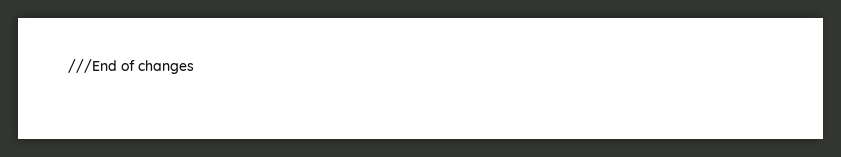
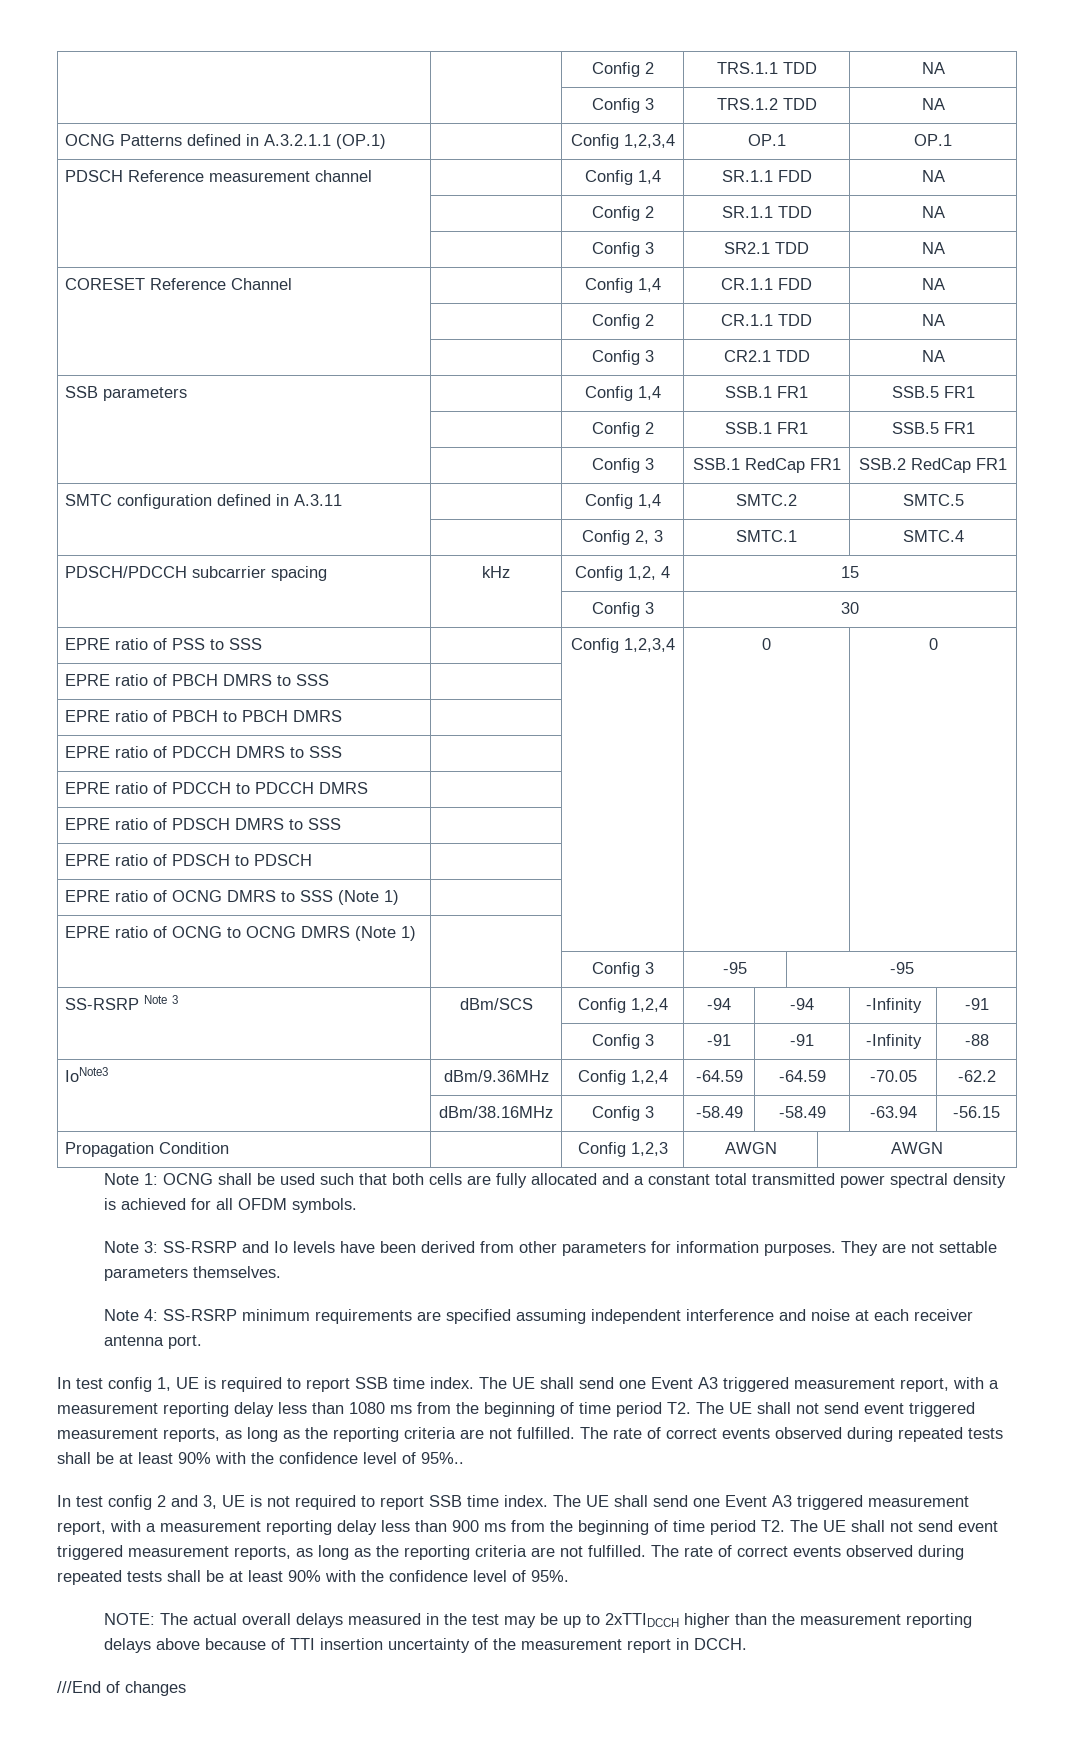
+ | | Config 2 | TRS.1.1 TDD | NA
+ | | Config 3 | TRS.1.2 TDD | NA
+ OCNG Patterns defined in A.3.2.1.1 (OP.1) | | Config 1,2,3,4 | OP.1 | OP.1
+ PDSCH Reference measurement channel | | Config 1,4 | SR.1.1 FDD | NA
+ | | Config 2 | SR.1.1 TDD | NA
+ | | Config 3 | SR2.1 TDD | NA
+ CORESET Reference Channel | | Config 1,4 | CR.1.1 FDD | NA
+ | | Config 2 | CR.1.1 TDD | NA
+ | | Config 3 | CR2.1 TDD | NA
+ SSB parameters | | Config 1,4 | SSB.1 FR1 | SSB.5 FR1
+ | | Config 2 | SSB.1 FR1 | SSB.5 FR1
+ | | Config 3 | SSB.1 RedCap FR1 | SSB.2 RedCap FR1
+ SMTC configuration defined in A.3.11 | | Config 1,4 | SMTC.2 | SMTC.5
+ | | Config 2, 3 | SMTC.1 | SMTC.4
+ PDSCH/PDCCH subcarrier spacing | kHz | Config 1,2, 4 | 15
+ | | Config 3 | 30
+ EPRE ratio of PSS to SSS | | Config 1,2,3,4 | 0 | 0
+ EPRE ratio of PBCH DMRS to SSS | | | |
+ EPRE ratio of PBCH to PBCH DMRS | | | |
+ EPRE ratio of PDCCH DMRS to SSS | | | |
+ EPRE ratio of PDCCH to PDCCH DMRS | | | |
+ EPRE ratio of PDSCH DMRS to SSS | | | |
+ EPRE ratio of PDSCH to PDSCH | | | |
+ EPRE ratio of OCNG DMRS to SSS (Note 1) | | | |
+ EPRE ratio of OCNG to OCNG DMRS (Note 1) | | | |
+ | | Config 3 | -95 | -95
+ SS-RSRP Note 3 | dBm/SCS | Config 1,2,4 | -94 | -94 | -Infinity | -91
+ | | Config 3 | -91 | -91 | -Infinity | -88
+ IoNote3 | dBm/9.36MHz | Config 1,2,4 | -64.59 | -64.59 | -70.05 | -62.2
+ | dBm/38.16MHz | Config 3 | -58.49 | -58.49 | -63.94 | -56.15
+ Propagation Condition | | Config 1,2,3 | AWGN | AWGN
+ Note 1: OCNG shall be used such that both cells are fully allocated and a constant total transmitted power spectral density is achieved for all OFDM symbols.
+ Note 3: SS-RSRP and Io levels have been derived from other parameters for information purposes. They are not settable parameters themselves.
+ Note 4: SS-RSRP minimum requirements are specified assuming independent interference and noise at each receiver antenna port.
+ In test config 1, UE is required to report SSB time index. The UE shall send one Event A3 triggered measurement report, with a measurement reporting delay less than 1080 ms from the beginning of time period T2. The UE shall not send event triggered measurement reports, as long as the reporting criteria are not fulfilled. The rate of correct events observed during repeated tests shall be at least 90% with the confidence level of 95%..
+ In test config 2 and 3, UE is not required to report SSB time index. The UE shall send one Event A3 triggered measurement report, with a measurement reporting delay less than 900 ms from the beginning of time period T2. The UE shall not send event triggered measurement reports, as long as the reporting criteria are not fulfilled. The rate of correct events observed during repeated tests shall be at least 90% with the confidence level of 95%.
+ NOTE: The actual overall delays measured in the test may be up to 2xTTIDCCH higher than the measurement reporting delays above because of TTI insertion uncertainty of the measurement report in DCCH.

